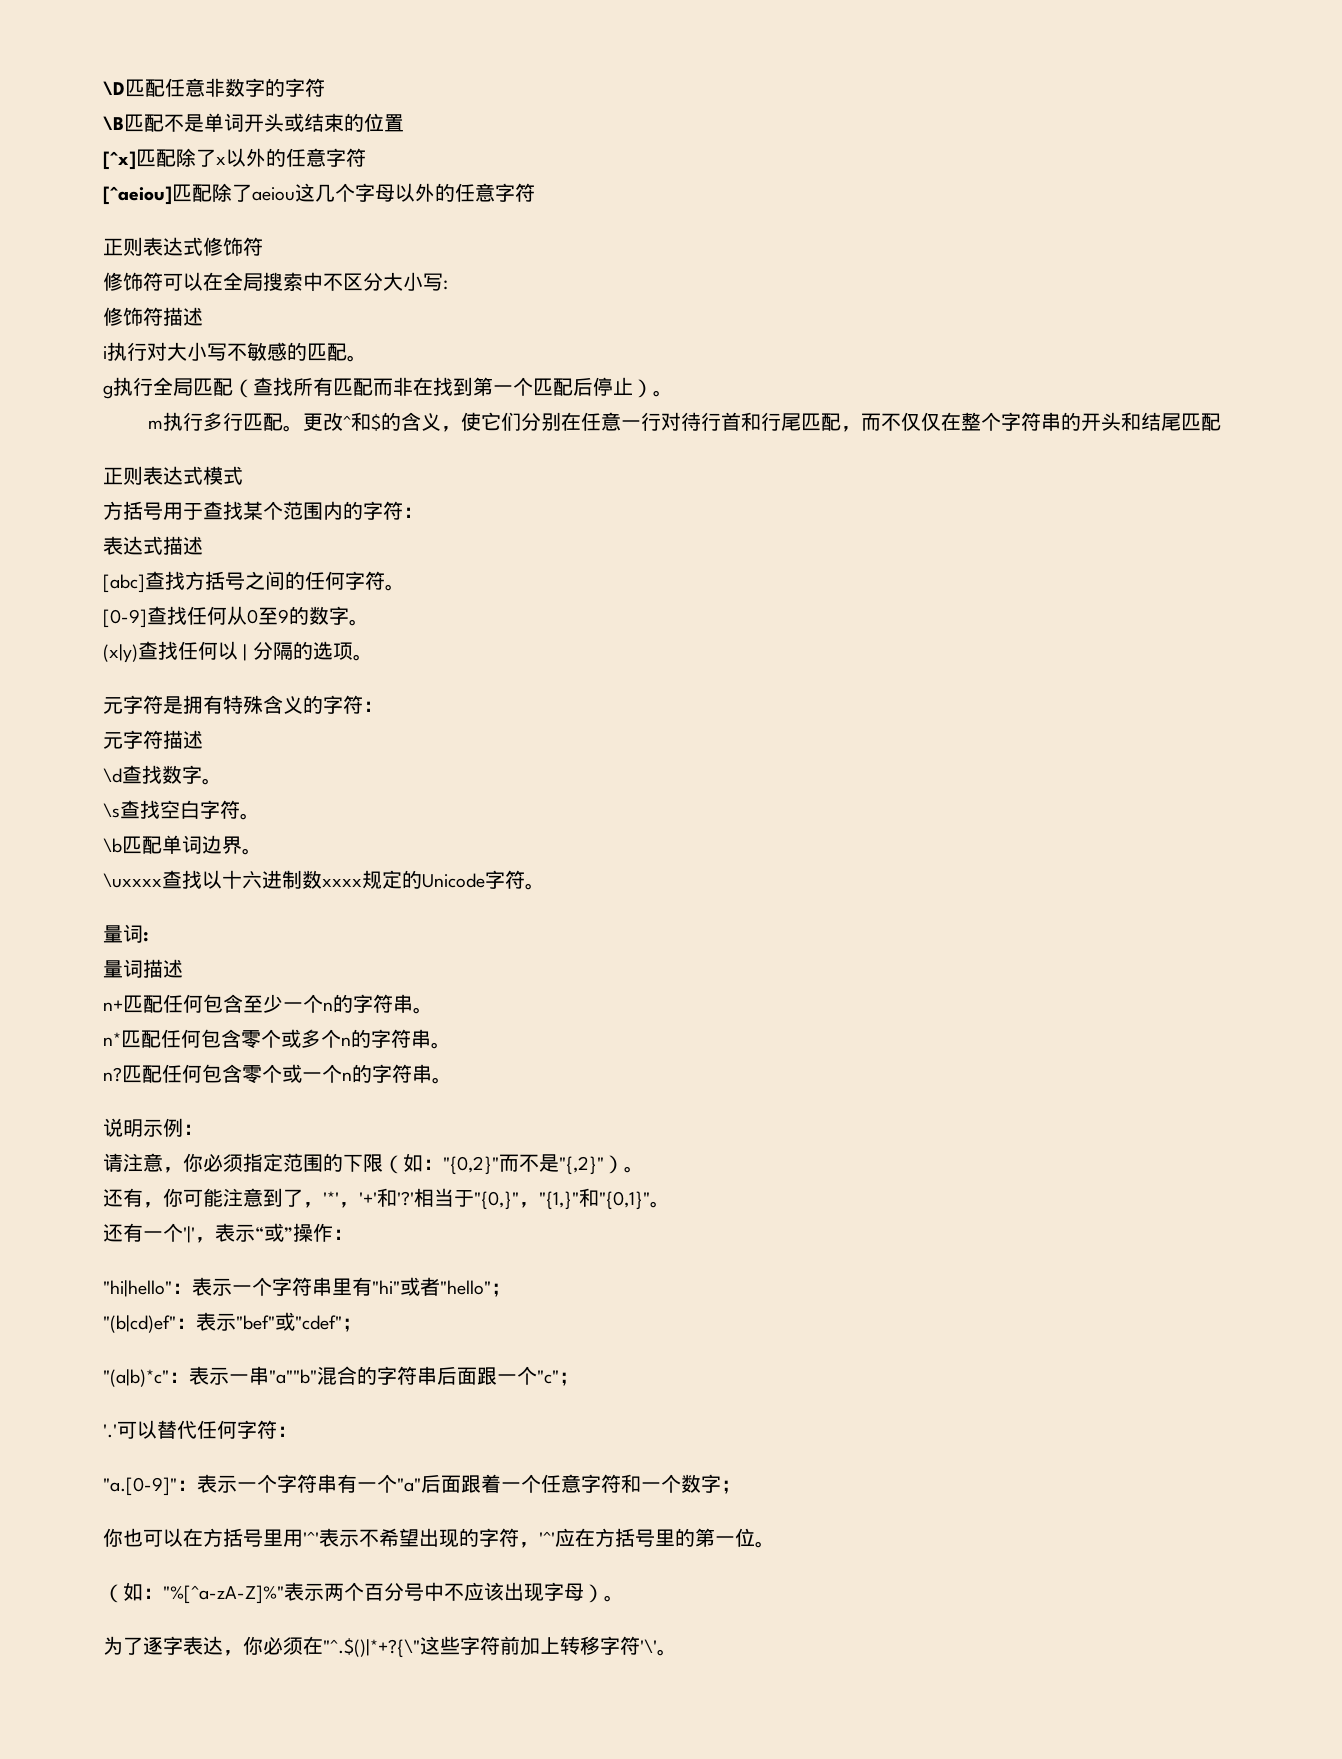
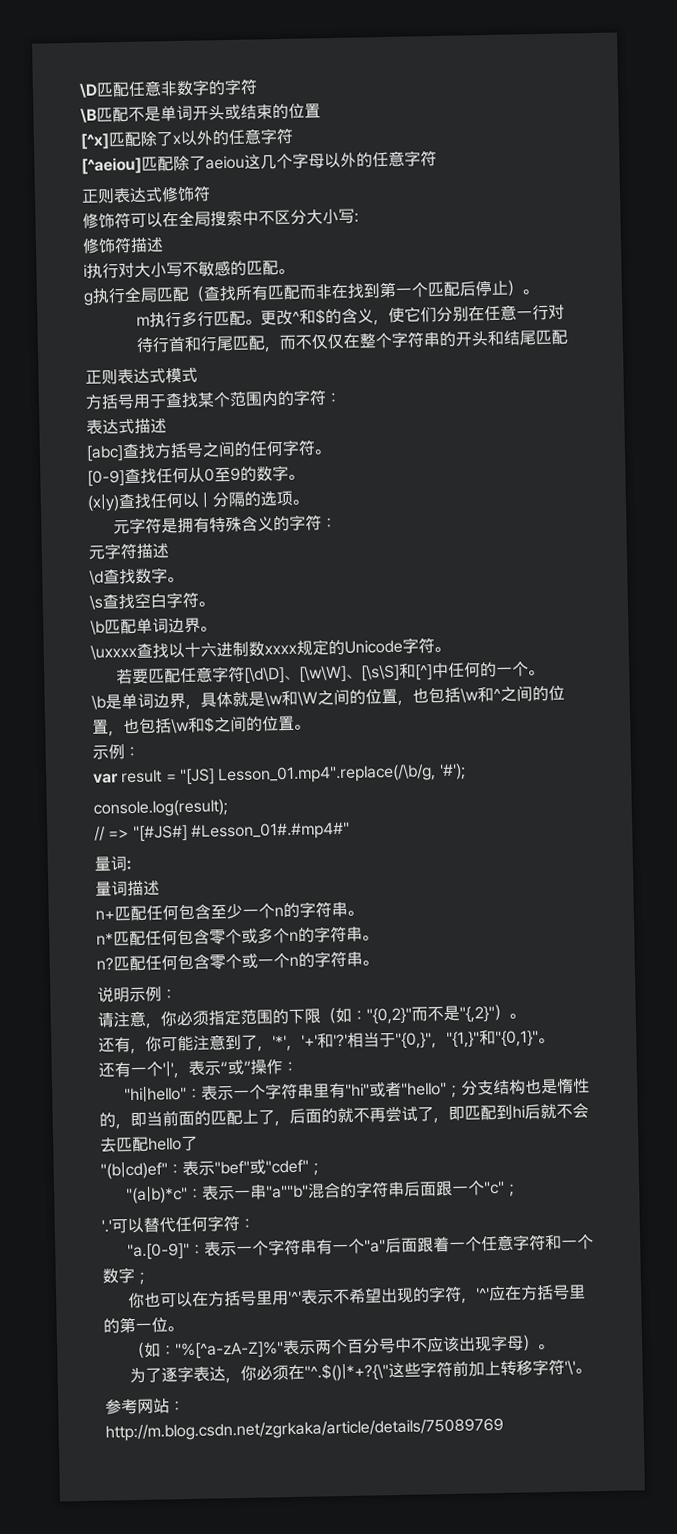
+ 若要匹配任意字符[\d\D]、[\w\W]、[\s\S]和[^]中任何的一个。
+ \b是单词边界，具体就是\w和\W之间的位置，也包括\w和^之间的位置，也包括\w和$之间的位置。
+ 示例：
+ var result = "[JS] Lesson_01.mp4".replace(/\b/g, '#');
+ console.log(result);
+ // => "[#JS#] #Lesson_01#.#mp4#"
- "hi|hello"：表示一个字符串里有"hi"或者"hello"；
+ "hi|hello"：表示一个字符串里有"hi"或者"hello"；分支结构也是惰性的，即当前面的匹配上了，后面的就不再尝试了，即匹配到hi后就不会去匹配hello了
+ 参考网站：
+ http://m.blog.csdn.net/zgrkaka/article/details/75089769

